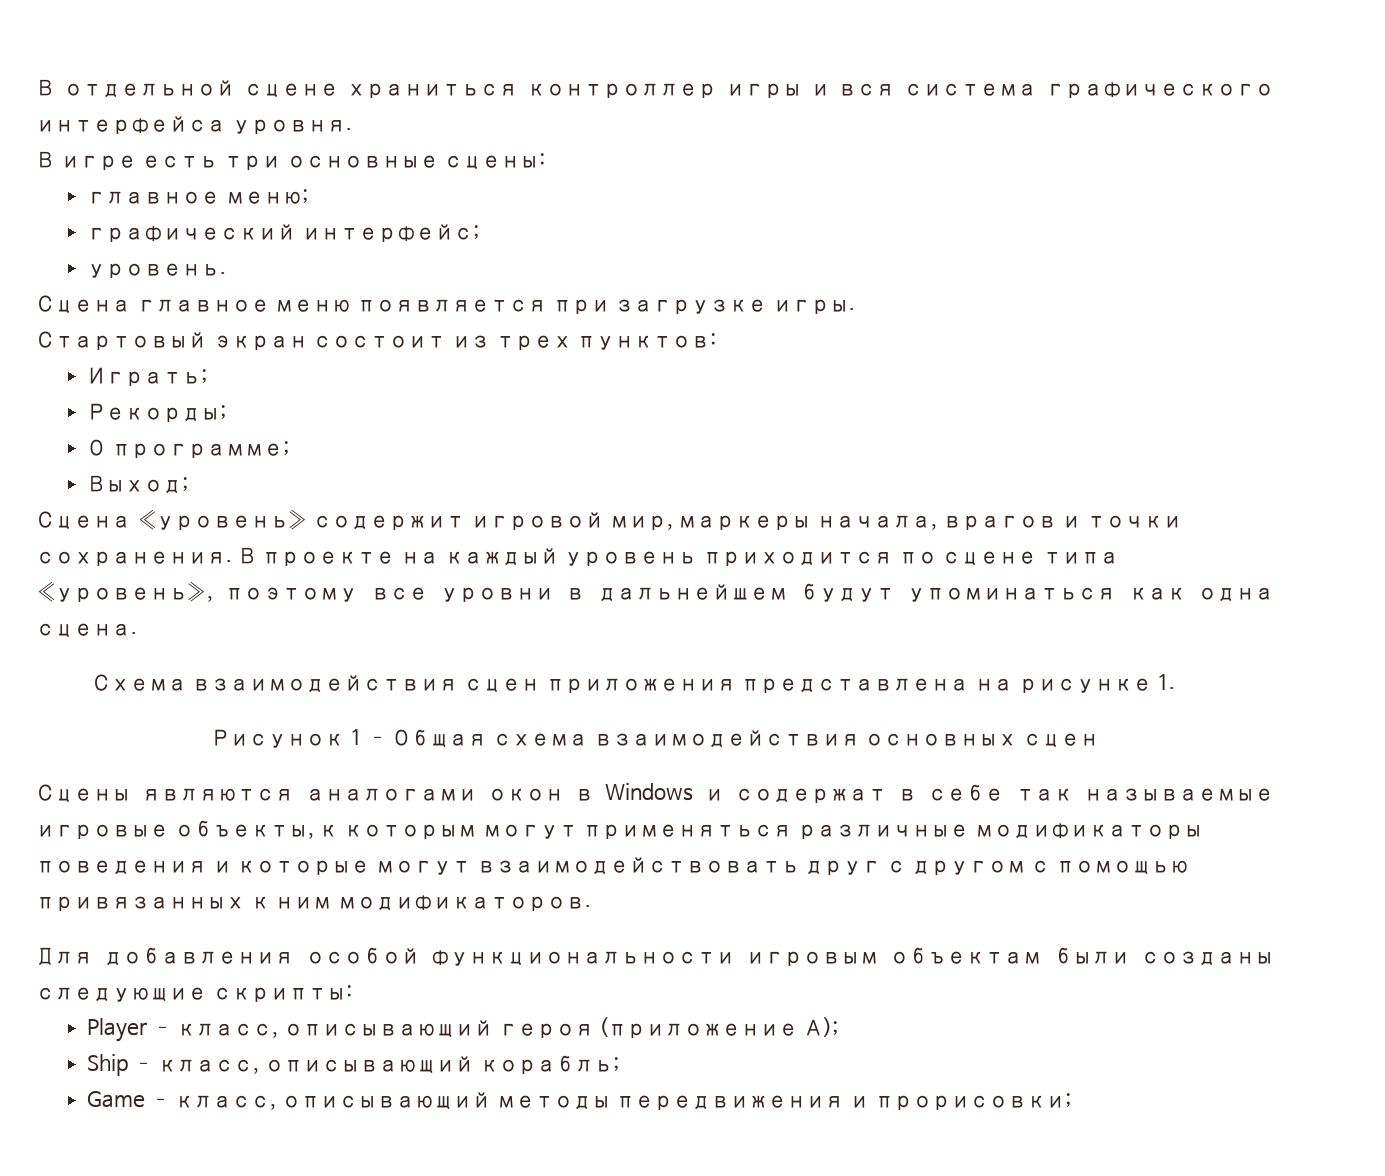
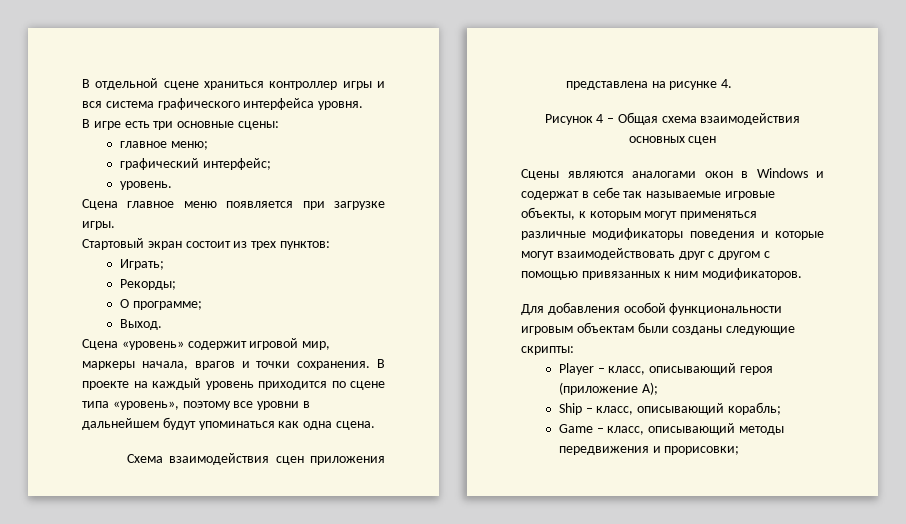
- Выход;
+ Выход.
- Схема взаимодействия сцен приложения представлена на рисунке 1.
+ Схема взаимодействия сцен приложения представлена на рисунке 4.
- Рисунок 1 – Общая схема взаимодействия основных сцен
+ Рисунок 4 – Общая схема взаимодействия основных сцен

